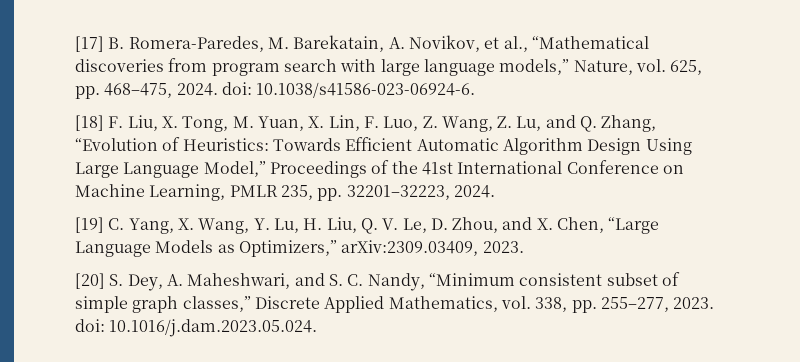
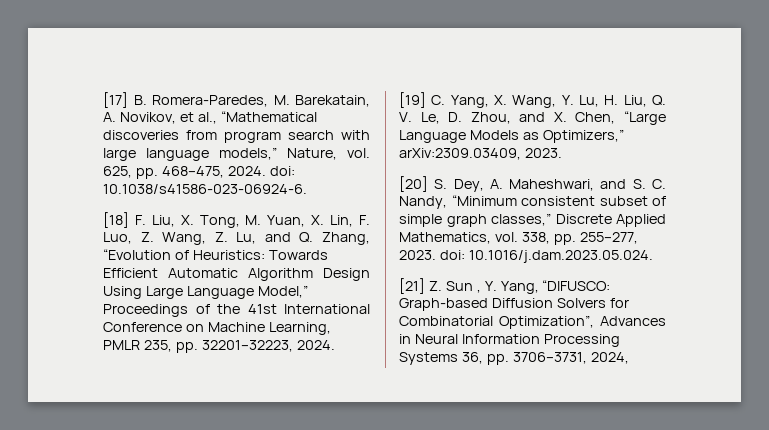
+ [21] Z. Sun , Y. Yang, “DIFUSCO: Graph-based Diffusion Solvers for Combinatorial Optimization”, Advances in Neural Information Processing Systems 36, pp. 3706–3731, 2024,

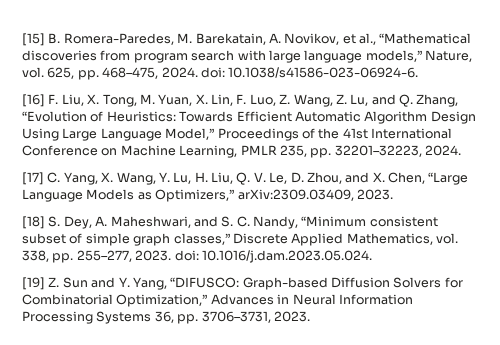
- [17] B. Romera-Paredes, M. Barekatain, A. Novikov, et al., “Mathematical discoveries from program search with large language models,” Nature, vol. 625, pp. 468–475, 2024. doi: 10.1038/s41586-023-06924-6.
+ [15] B. Romera-Paredes, M. Barekatain, A. Novikov, et al., “Mathematical discoveries from program search with large language models,” Nature, vol. 625, pp. 468–475, 2024. doi: 10.1038/s41586-023-06924-6.
- [18] F. Liu, X. Tong, M. Yuan, X. Lin, F. Luo, Z. Wang, Z. Lu, and Q. Zhang, “Evolution of Heuristics: Towards Efficient Automatic Algorithm Design Using Large Language Model,” Proceedings of the 41st International Conference on Machine Learning, PMLR 235, pp. 32201–32223, 2024.
+ [16] F. Liu, X. Tong, M. Yuan, X. Lin, F. Luo, Z. Wang, Z. Lu, and Q. Zhang, “Evolution of Heuristics: Towards Efficient Automatic Algorithm Design Using Large Language Model,” Proceedings of the 41st International Conference on Machine Learning, PMLR 235, pp. 32201–32223, 2024.
- [19] C. Yang, X. Wang, Y. Lu, H. Liu, Q. V. Le, D. Zhou, and X. Chen, “Large Language Models as Optimizers,” arXiv:2309.03409, 2023.
+ [17] C. Yang, X. Wang, Y. Lu, H. Liu, Q. V. Le, D. Zhou, and X. Chen, “Large Language Models as Optimizers,” arXiv:2309.03409, 2023.
- [20] S. Dey, A. Maheshwari, and S. C. Nandy, “Minimum consistent subset of simple graph classes,” Discrete Applied Mathematics, vol. 338, pp. 255–277, 2023. doi: 10.1016/j.dam.2023.05.024.
+ [18] S. Dey, A. Maheshwari, and S. C. Nandy, “Minimum consistent subset of simple graph classes,” Discrete Applied Mathematics, vol. 338, pp. 255–277, 2023. doi: 10.1016/j.dam.2023.05.024.
- [21] Z. Sun , Y. Yang, “DIFUSCO: Graph-based Diffusion Solvers for Combinatorial Optimization”, Advances in Neural Information Processing Systems 36, pp. 3706–3731, 2024,
+ [19] Z. Sun and Y. Yang, “DIFUSCO: Graph-based Diffusion Solvers for Combinatorial Optimization,” Advances in Neural Information Processing Systems 36, pp. 3706–3731, 2023.

